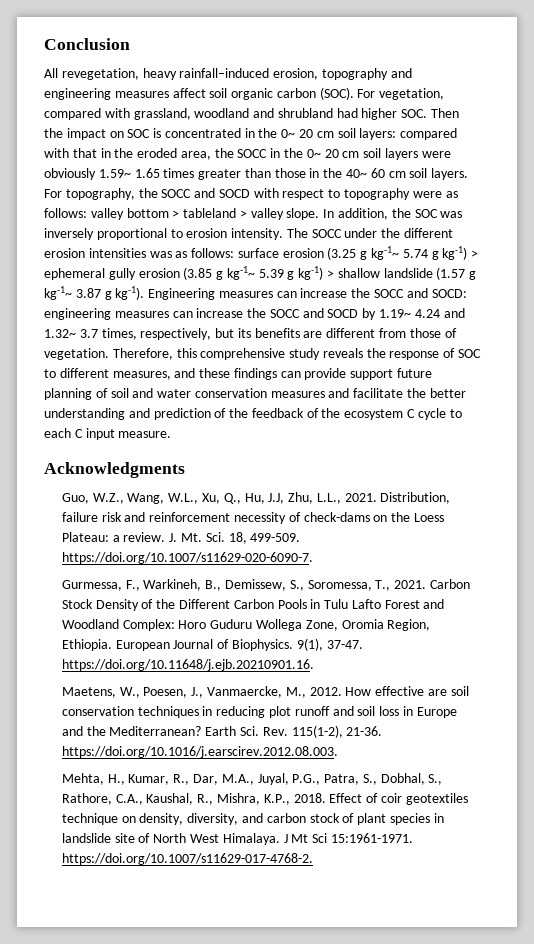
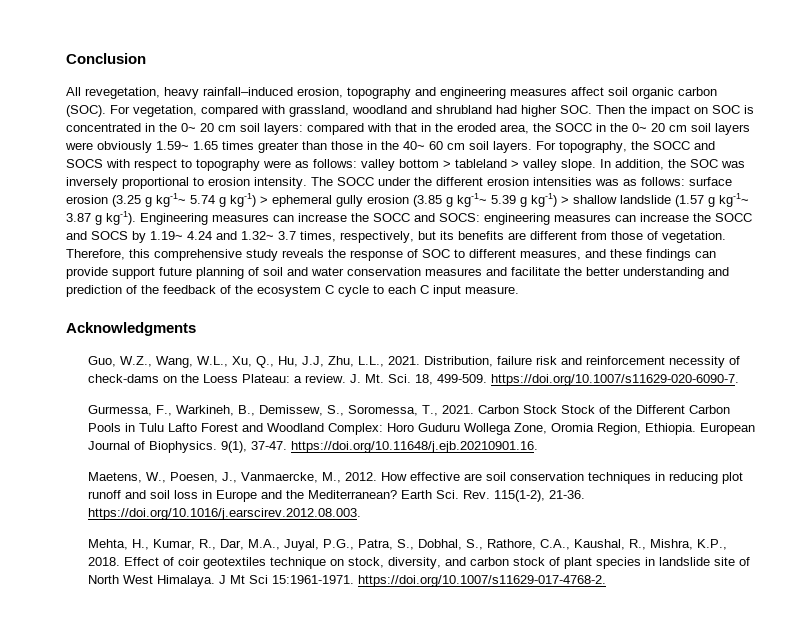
- For topography, the SOCC and SOCD with respect to topography were as follows: valley bottom > tableland > valley slope.
+ For topography, the SOCC and SOCS with respect to topography were as follows: valley bottom > tableland > valley slope.
- Engineering measures can increase the SOCC and SOCD: engineering measures can increase the SOCC and SOCD by 1.19~ 4.24 and 1.32~ 3.7 times, respectively, but its benefits are different from those of vegetation.
+ Engineering measures can increase the SOCC and SOCS: engineering measures can increase the SOCC and SOCS by 1.19~ 4.24 and 1.32~ 3.7 times, respectively, but its benefits are different from those of vegetation.
- Carbon Stock Density of the Different Carbon Pools in Tulu Lafto Forest and Woodland Complex: Horo Guduru Wollega Zone, Oromia Region, Ethiopia.
+ Carbon Stock Stock of the Different Carbon Pools in Tulu Lafto Forest and Woodland Complex: Horo Guduru Wollega Zone, Oromia Region, Ethiopia.
- Effect of coir geotextiles technique on density, diversity, and carbon stock of plant species in landslide site of North West Himalaya.
+ Effect of coir geotextiles technique on stock, diversity, and carbon stock of plant species in landslide site of North West Himalaya.

